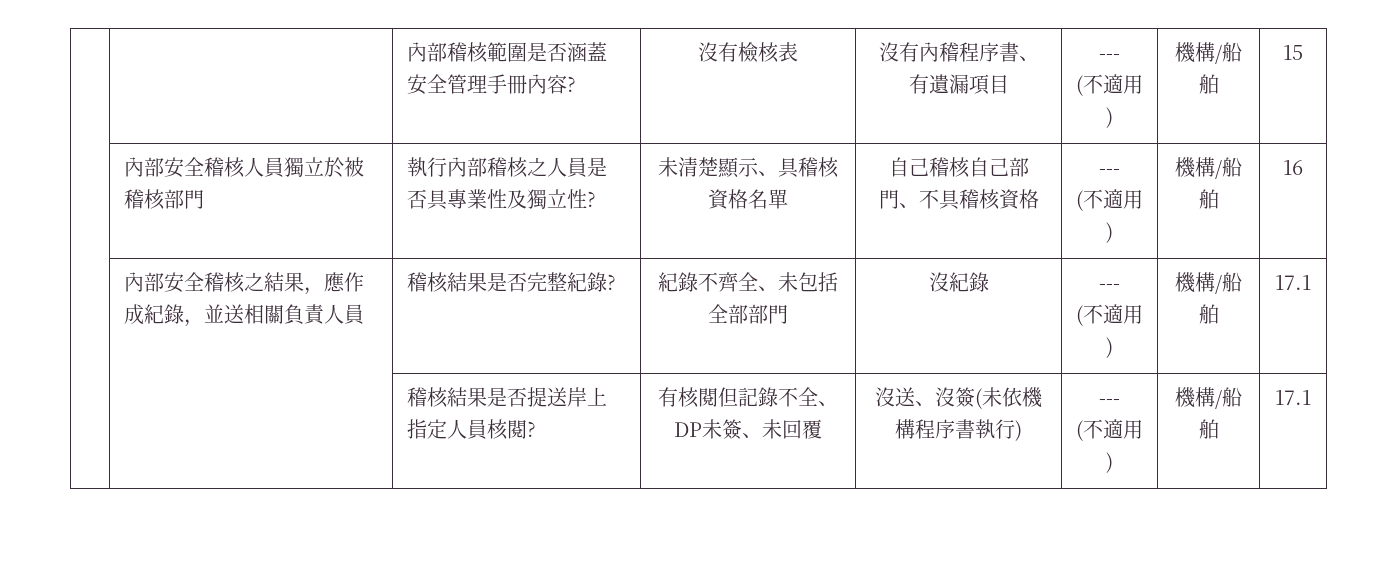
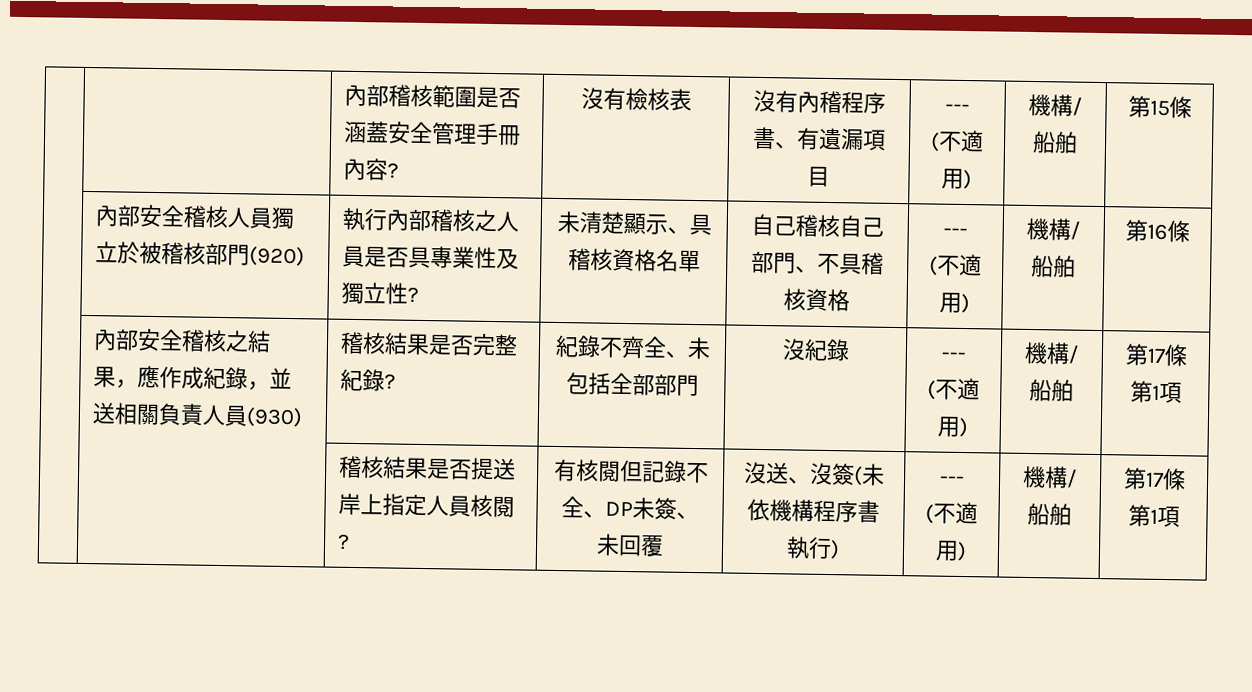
  | | 內部稽核範圍是否涵蓋安全管理手冊內容? | 沒有檢核表 | 沒有內稽程序書、有遺漏項目 | ---
- (不適用) | 機構/船舶 | 15
+ (不適用) | 機構/船舶 | 第15條
- 內部安全稽核人員獨立於被稽核部門
+ 內部安全稽核人員獨立於被稽核部門(920)
- 16
+ 第16條
- | 內部安全稽核之結果，應作成紀錄，並送相關負責人員 | 稽核結果是否完整紀錄? | 紀錄不齊全、未包括全部部門 | 沒紀錄 | ---
- (不適用) | 機構/船舶 | 17.1
+ | 內部安全稽核之結果，應作成紀錄，並送相關負責人員(930) | 稽核結果是否完整紀錄? | 紀錄不齊全、未包括全部部門 | 沒紀錄 | ---
+ (不適用) | 機構/船舶 | 第17條第1項
  | | 稽核結果是否提送岸上指定人員核閱? | 有核閱但記錄不全、DP未簽、未回覆 | 沒送、沒簽(未依機構程序書執行) | ---
- (不適用) | 機構/船舶 | 17.1
+ (不適用) | 機構/船舶 | 第17條第1項

